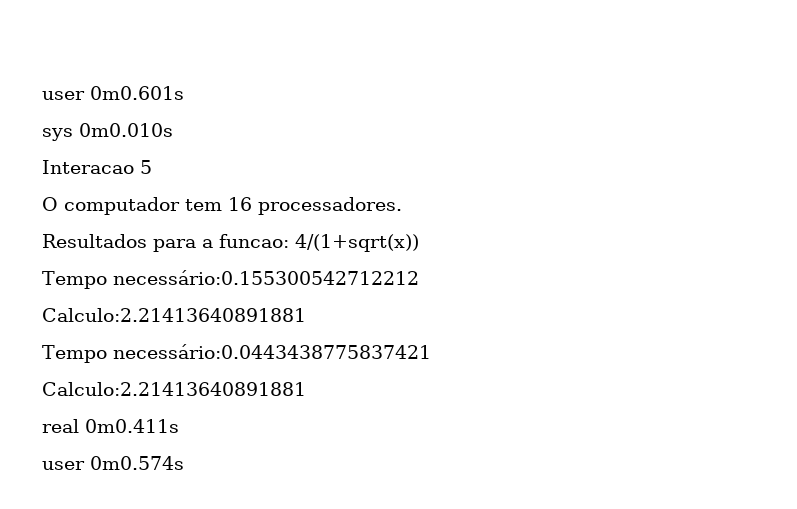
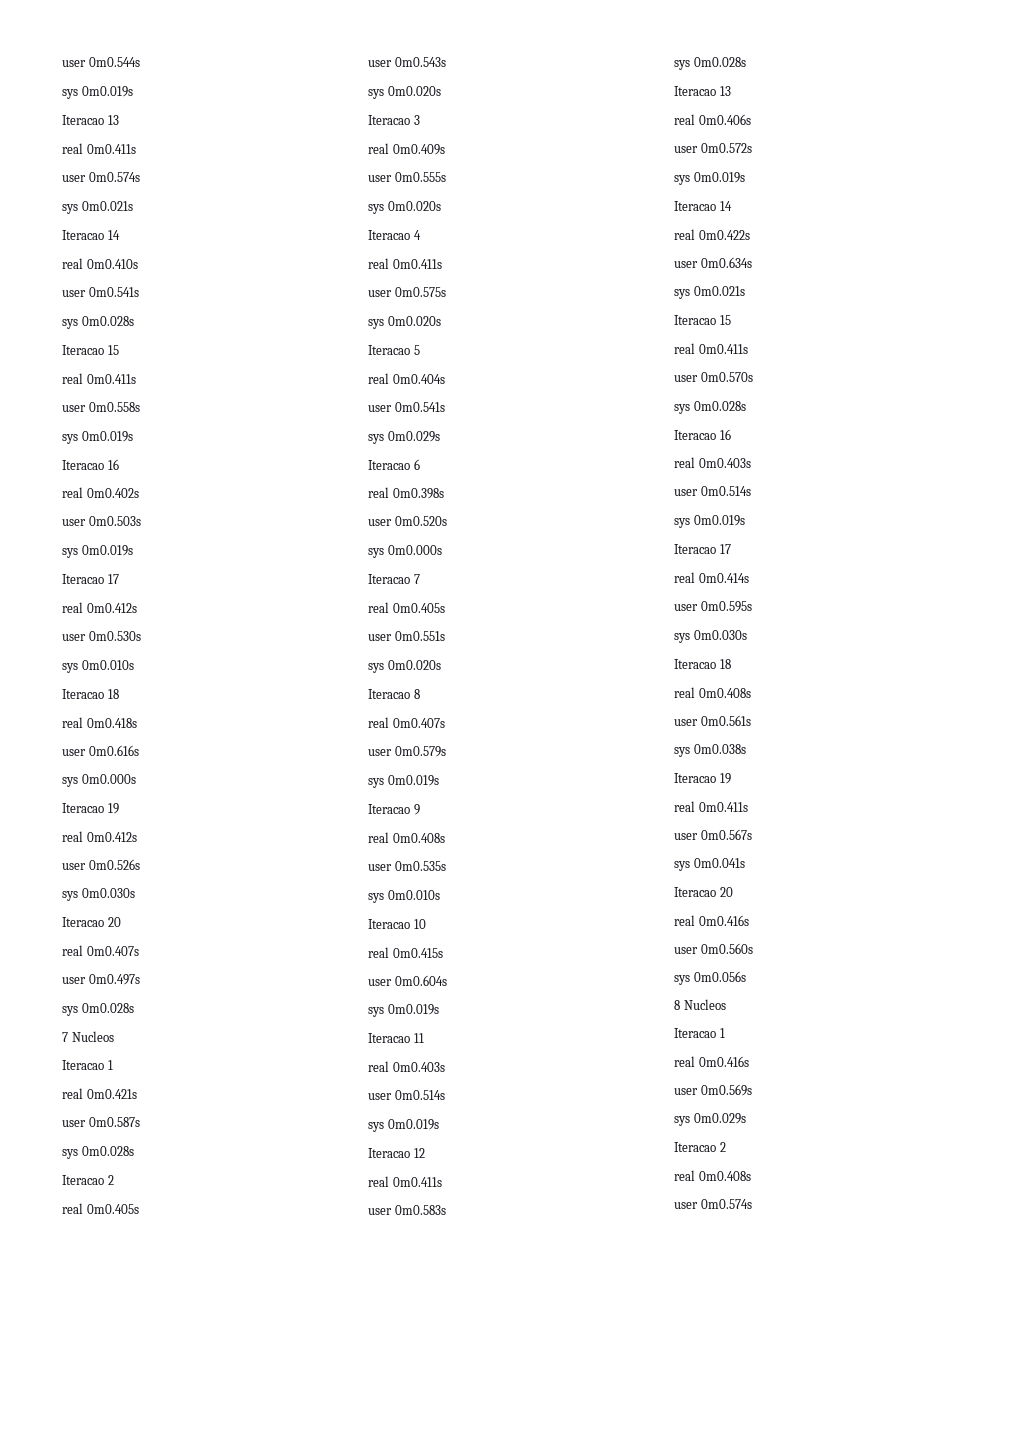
- user 0m0.601s
+ user 0m0.544s
+ sys 0m0.019s
+ Iteracao 13
+ real 0m0.411s
+ user 0m0.574s
+ sys 0m0.021s
+ Iteracao 14
+ real 0m0.410s
+ user 0m0.541s
+ sys 0m0.028s
+ Iteracao 15
+ real 0m0.411s
+ user 0m0.558s
+ sys 0m0.019s
+ Iteracao 16
+ real 0m0.402s
+ user 0m0.503s
+ sys 0m0.019s
+ Iteracao 17
+ real 0m0.412s
+ user 0m0.530s
  sys 0m0.010s
- Interacao 5
- O computador tem 16 processadores.
- Resultados para a funcao: 4/(1+sqrt(x))
- Tempo necessário:0.155300542712212
- Calculo:2.21413640891881
- Tempo necessário:0.0443438775837421
- Calculo:2.21413640891881
+ Iteracao 18
+ real 0m0.418s
+ user 0m0.616s
+ sys 0m0.000s
+ Iteracao 19
+ real 0m0.412s
+ user 0m0.526s
+ sys 0m0.030s
+ Iteracao 20
+ real 0m0.407s
+ user 0m0.497s
+ sys 0m0.028s
+ 7 Nucleos
+ Iteracao 1
+ real 0m0.421s
+ user 0m0.587s
+ sys 0m0.028s
+ Iteracao 2
+ real 0m0.405s
+ user 0m0.543s
+ sys 0m0.020s
+ Iteracao 3
+ real 0m0.409s
+ user 0m0.555s
+ sys 0m0.020s
+ Iteracao 4
  real 0m0.411s
+ user 0m0.575s
+ sys 0m0.020s
+ Iteracao 5
+ real 0m0.404s
+ user 0m0.541s
+ sys 0m0.029s
+ Iteracao 6
+ real 0m0.398s
+ user 0m0.520s
+ sys 0m0.000s
+ Iteracao 7
+ real 0m0.405s
+ user 0m0.551s
+ sys 0m0.020s
+ Iteracao 8
+ real 0m0.407s
+ user 0m0.579s
+ sys 0m0.019s
+ Iteracao 9
+ real 0m0.408s
+ user 0m0.535s
+ sys 0m0.010s
+ Iteracao 10
+ real 0m0.415s
+ user 0m0.604s
+ sys 0m0.019s
+ Iteracao 11
+ real 0m0.403s
+ user 0m0.514s
+ sys 0m0.019s
+ Iteracao 12
+ real 0m0.411s
+ user 0m0.583s
+ sys 0m0.028s
+ Iteracao 13
+ real 0m0.406s
+ user 0m0.572s
+ sys 0m0.019s
+ Iteracao 14
+ real 0m0.422s
+ user 0m0.634s
+ sys 0m0.021s
+ Iteracao 15
+ real 0m0.411s
+ user 0m0.570s
+ sys 0m0.028s
+ Iteracao 16
+ real 0m0.403s
+ user 0m0.514s
+ sys 0m0.019s
+ Iteracao 17
+ real 0m0.414s
+ user 0m0.595s
+ sys 0m0.030s
+ Iteracao 18
+ real 0m0.408s
+ user 0m0.561s
+ sys 0m0.038s
+ Iteracao 19
+ real 0m0.411s
+ user 0m0.567s
+ sys 0m0.041s
+ Iteracao 20
+ real 0m0.416s
+ user 0m0.560s
+ sys 0m0.056s
+ 8 Nucleos
+ Iteracao 1
+ real 0m0.416s
+ user 0m0.569s
+ sys 0m0.029s
+ Iteracao 2
+ real 0m0.408s

